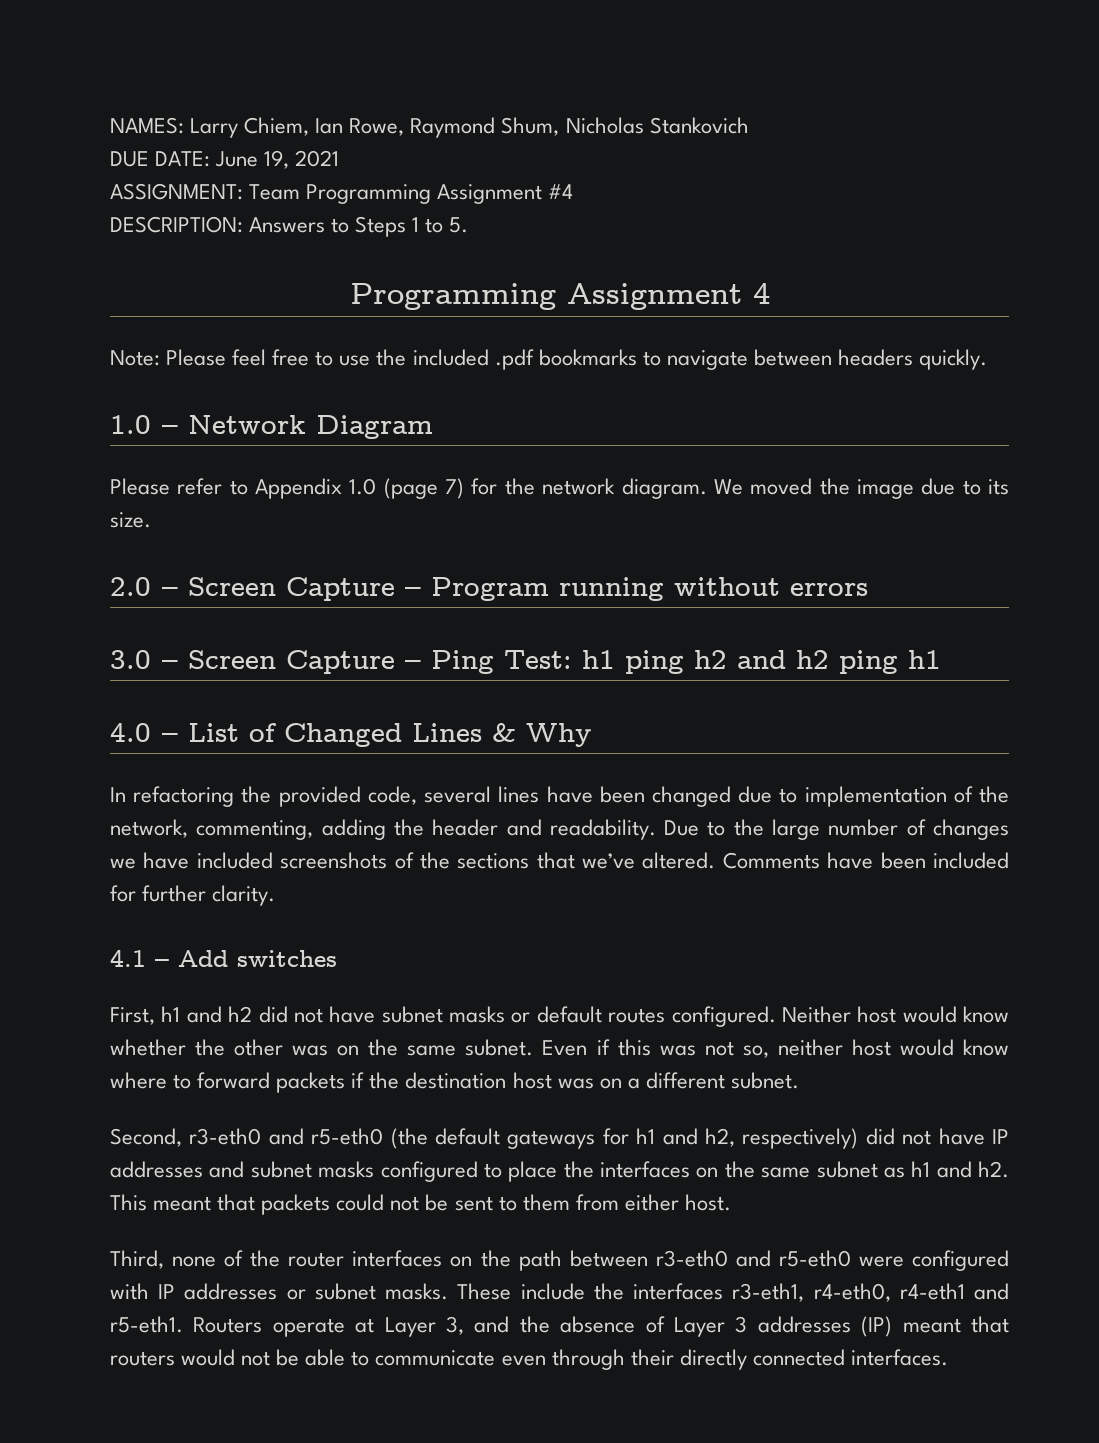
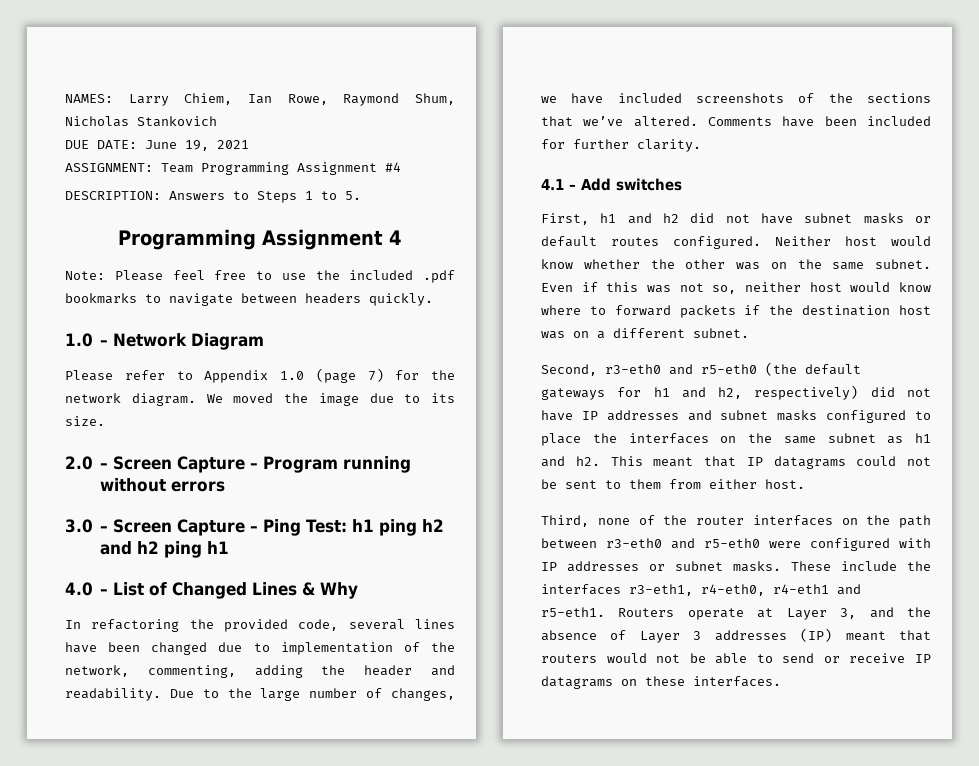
- Due to the large number of changes we have included screenshots of the sections that we’ve altered.
+ Due to the large number of changes, we have included screenshots of the sections that we’ve altered.
- This meant that packets could not be sent to them from either host.
+ This meant that IP datagrams could not be sent to them from either host.
- Routers operate at Layer 3, and the absence of Layer 3 addresses (IP) meant that routers would not be able to communicate even through their directly connected interfaces.
+ Routers operate at Layer 3, and the absence of Layer 3 addresses (IP) meant that routers would not be able to send or receive IP datagrams on these interfaces.

